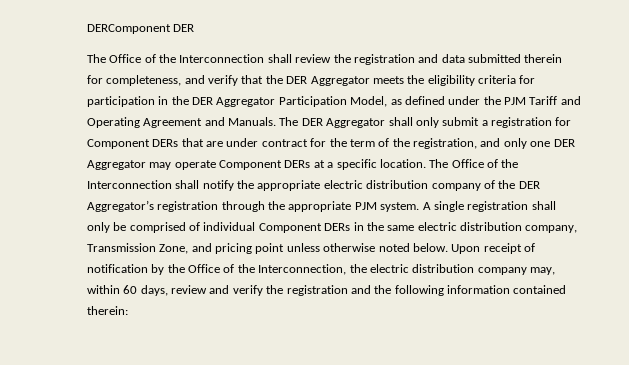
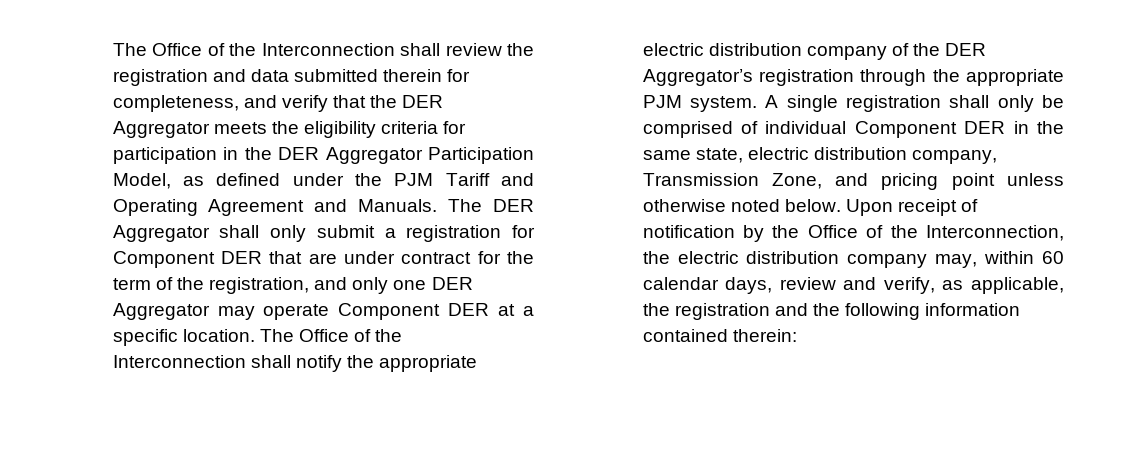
- DERComponent DER
- The DER Aggregator shall only submit a registration for Component DERs that are under contract for the term of the registration, and only one DER Aggregator may operate Component DERs at a specific location.
+ The DER Aggregator shall only submit a registration for Component DER that are under contract for the term of the registration, and only one DER Aggregator may operate Component DER at a specific location.
- A single registration shall only be comprised of individual Component DERs in the same electric distribution company, Transmission Zone, and pricing point unless otherwise noted below.
+ A single registration shall only be comprised of individual Component DER in the same state, electric distribution company, Transmission Zone, and pricing point unless otherwise noted below.
- Upon receipt of notification by the Office of the Interconnection, the electric distribution company may, within 60 days, review and verify the registration and the following information contained therein:
+ Upon receipt of notification by the Office of the Interconnection, the electric distribution company may, within 60 calendar days, review and verify, as applicable, the registration and the following information contained therein:

